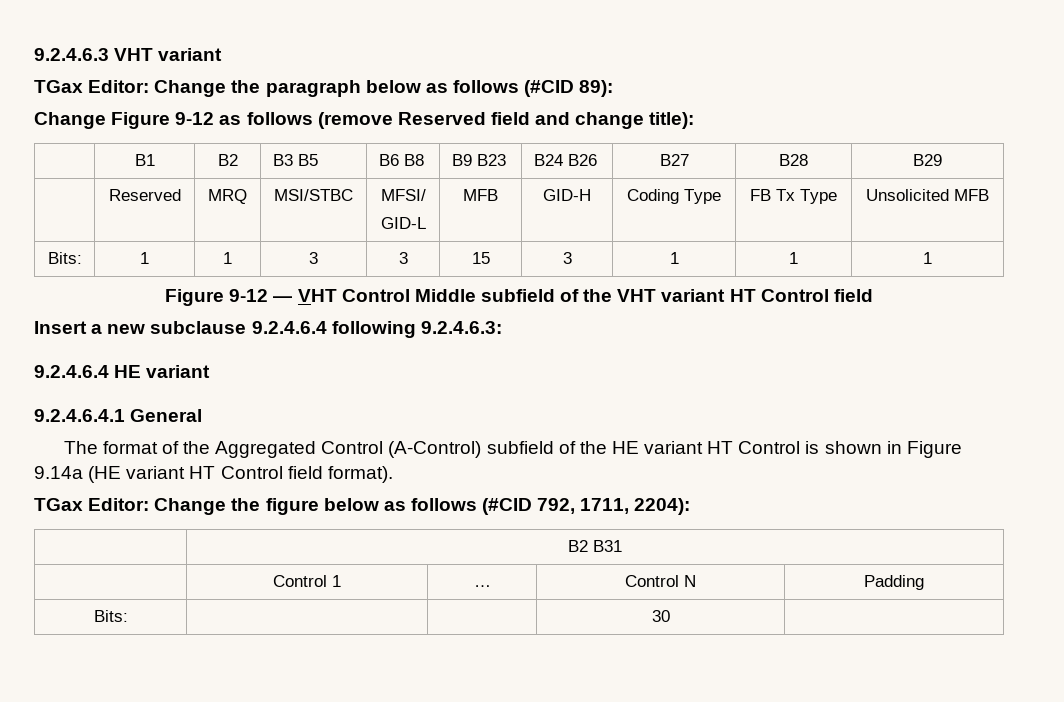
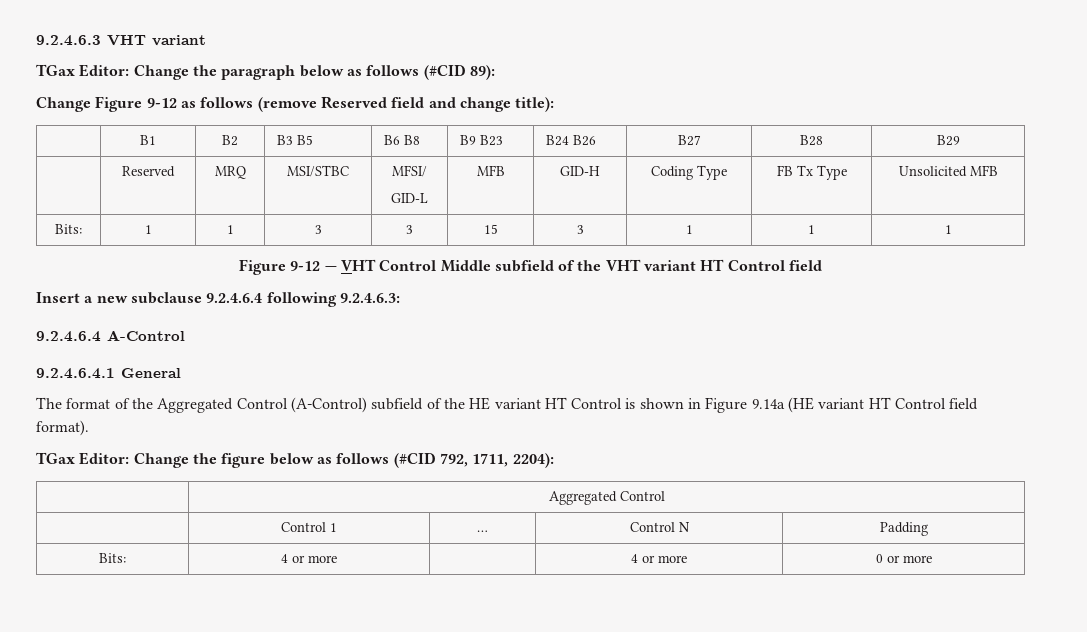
- 9.2.4.6.4 HE variant
+ 9.2.4.6.4 A-Control
- | B2 B31
+ | Aggregated Control
- Bits: | | | 30 |
+ Bits: | 4 or more | | 4 or more | 0 or more

